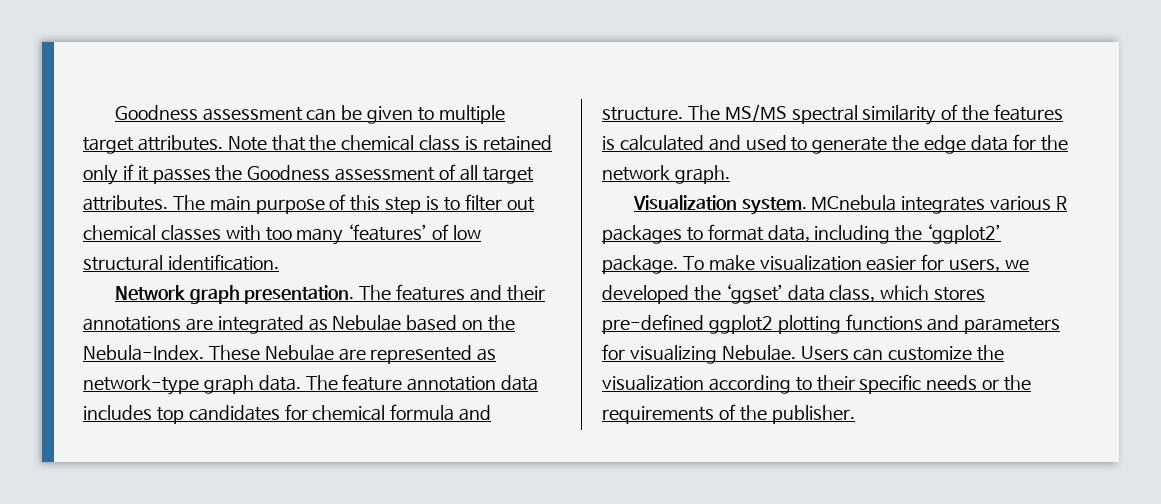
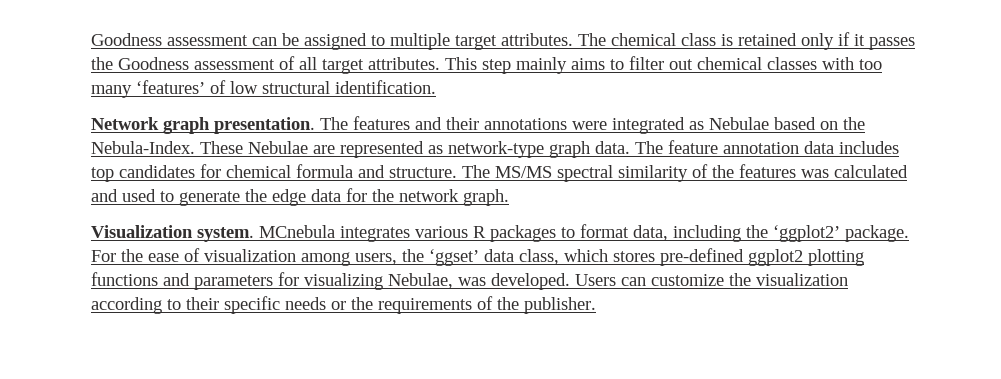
- Goodness assessment can be given to multiple target attributes.
+ Goodness assessment can be assigned to multiple target attributes.
- Note that the chemical class is retained only if it passes the Goodness assessment of all target attributes.
+ The chemical class is retained only if it passes the Goodness assessment of all target attributes.
- The main purpose of this step is to filter out chemical classes with too many ‘features’ of low structural identification.
+ This step mainly aims to filter out chemical classes with too many ‘features’ of low structural identification.
- The features and their annotations are integrated as Nebulae based on the Nebula-Index.
+ The features and their annotations were integrated as Nebulae based on the Nebula-Index.
- The MS/MS spectral similarity of the features is calculated and used to generate the edge data for the network graph.
+ The MS/MS spectral similarity of the features was calculated and used to generate the edge data for the network graph.
- To make visualization easier for users, we developed the ‘ggset’ data class, which stores pre-defined ggplot2 plotting functions and parameters for visualizing Nebulae.
+ For the ease of visualization among users, the ‘ggset’ data class, which stores pre-defined ggplot2 plotting functions and parameters for visualizing Nebulae, was developed.

